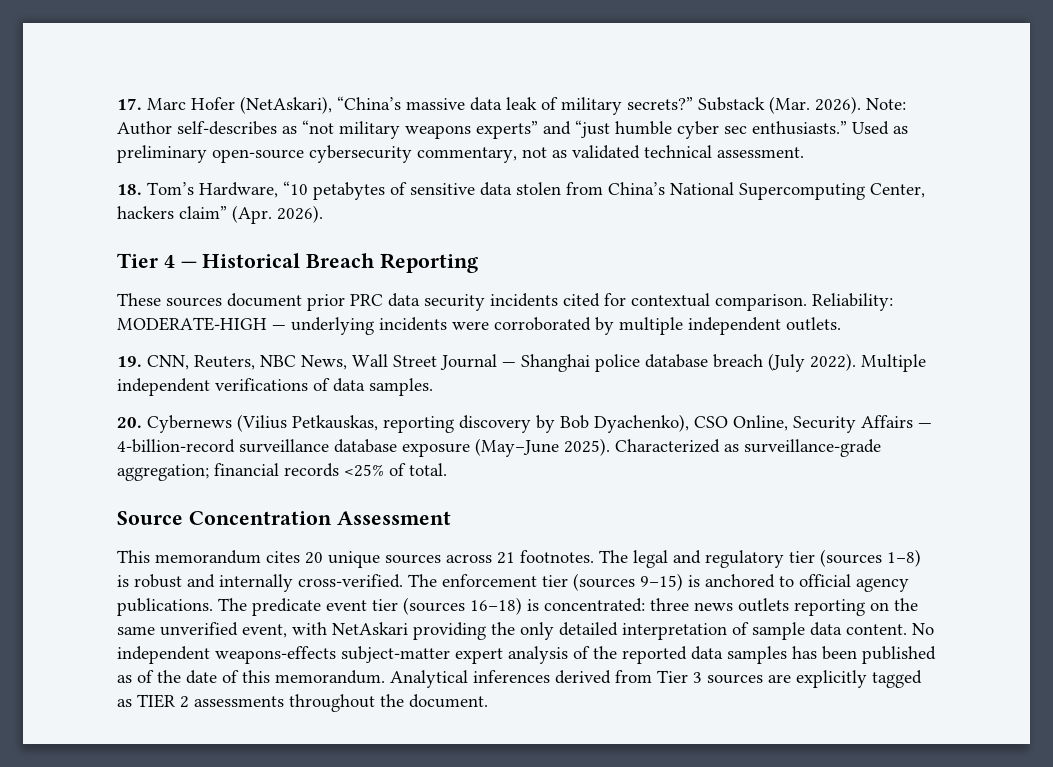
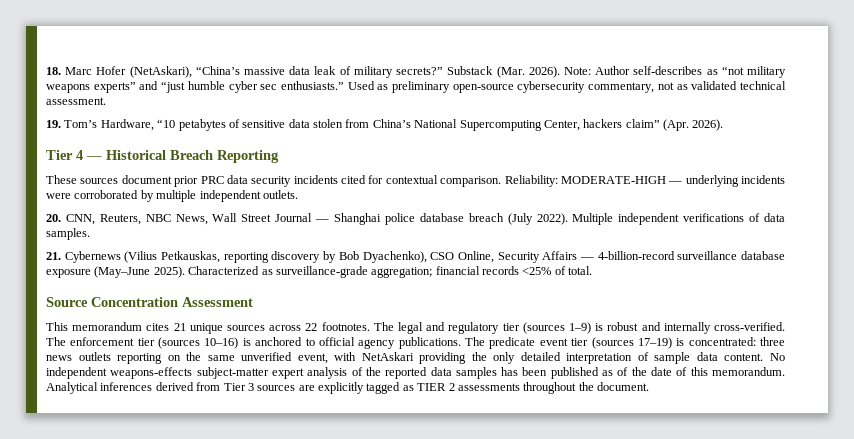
- 17. Marc Hofer (NetAskari), “China’s massive data leak of military secrets?”
+ 18. Marc Hofer (NetAskari), “China’s massive data leak of military secrets?”
- 18. Tom’s Hardware, “10 petabytes of sensitive data stolen from China’s National Supercomputing Center, hackers claim” (Apr. 2026).
+ 19. Tom’s Hardware, “10 petabytes of sensitive data stolen from China’s National Supercomputing Center, hackers claim” (Apr. 2026).
- 19. CNN, Reuters, NBC News, Wall Street Journal — Shanghai police database breach (July 2022).
+ 20. CNN, Reuters, NBC News, Wall Street Journal — Shanghai police database breach (July 2022).
- 20. Cybernews (Vilius Petkauskas, reporting discovery by Bob Dyachenko), CSO Online, Security Affairs — 4-billion-record surveillance database exposure (May–June 2025).
+ 21. Cybernews (Vilius Petkauskas, reporting discovery by Bob Dyachenko), CSO Online, Security Affairs — 4-billion-record surveillance database exposure (May–June 2025).
- This memorandum cites 20 unique sources across 21 footnotes.
+ This memorandum cites 21 unique sources across 22 footnotes.
- The legal and regulatory tier (sources 1–8) is robust and internally cross-verified.
+ The legal and regulatory tier (sources 1–9) is robust and internally cross-verified.
- The enforcement tier (sources 9–15) is anchored to official agency publications.
+ The enforcement tier (sources 10–16) is anchored to official agency publications.
- The predicate event tier (sources 16–18) is concentrated: three news outlets reporting on the same unverified event, with NetAskari providing the only detailed interpretation of sample data content.
+ The predicate event tier (sources 17–19) is concentrated: three news outlets reporting on the same unverified event, with NetAskari providing the only detailed interpretation of sample data content.

